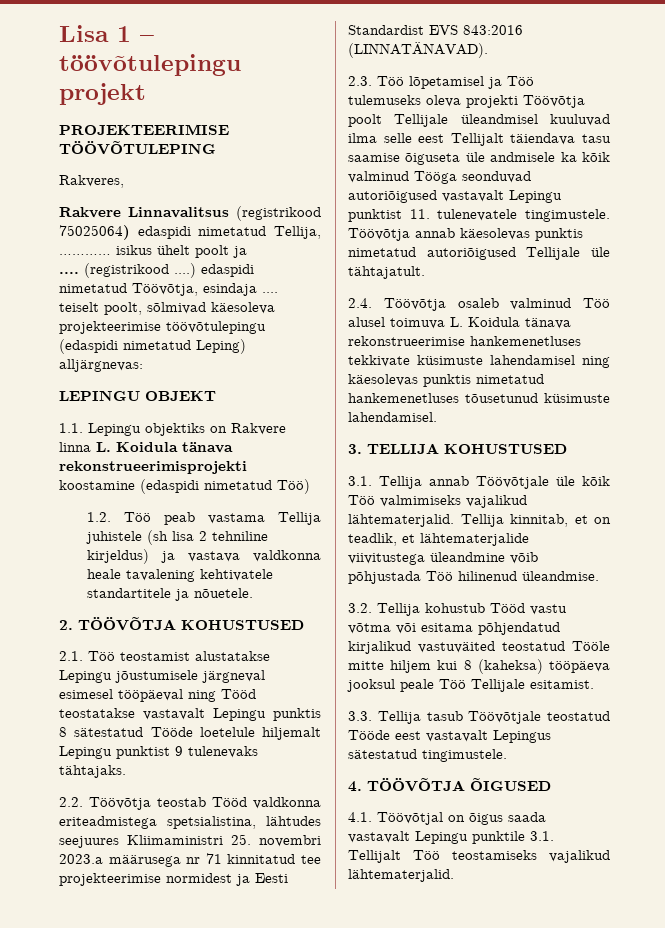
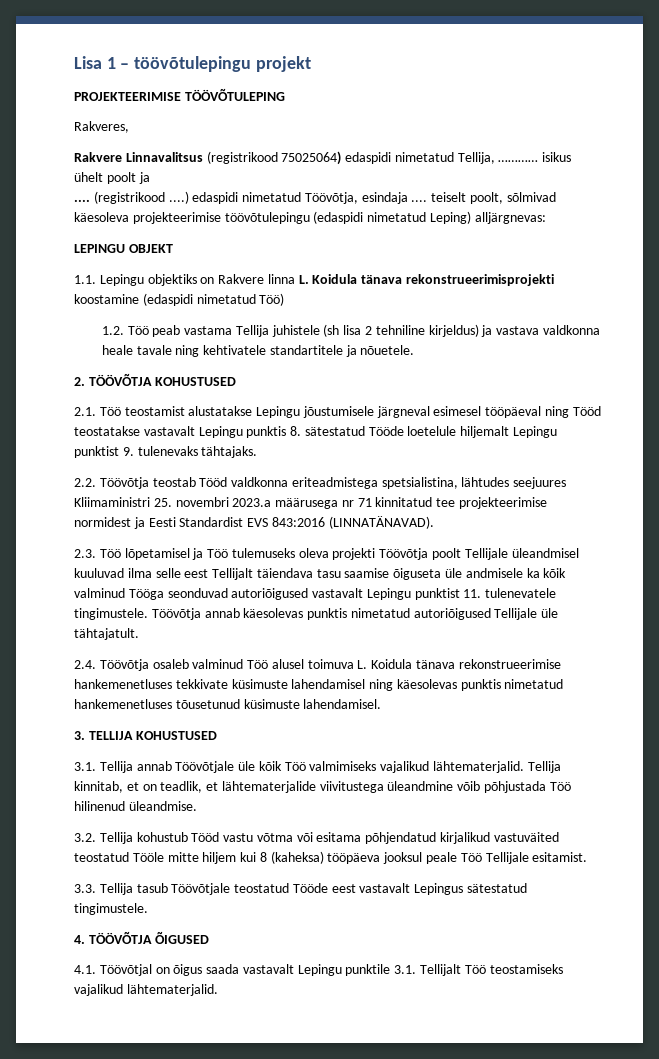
- 1.2. Töö peab vastama Tellija juhistele (sh lisa 2 tehniline kirjeldus) ja vastava valdkonna heale tavalening kehtivatele standartitele ja nõuetele.
+ 1.2. Töö peab vastama Tellija juhistele (sh lisa 2 tehniline kirjeldus) ja vastava valdkonna heale tavale ning kehtivatele standartitele ja nõuetele.
- 2.1. Töö teostamist alustatakse Lepingu jõustumisele järgneval esimesel tööpäeval ning Tööd teostatakse vastavalt Lepingu punktis 8 sätestatud Tööde loetelule hiljemalt Lepingu punktist 9 tulenevaks tähtajaks.
+ 2.1. Töö teostamist alustatakse Lepingu jõustumisele järgneval esimesel tööpäeval ning Tööd teostatakse vastavalt Lepingu punktis 8. sätestatud Tööde loetelule hiljemalt Lepingu punktist 9. tulenevaks tähtajaks.

